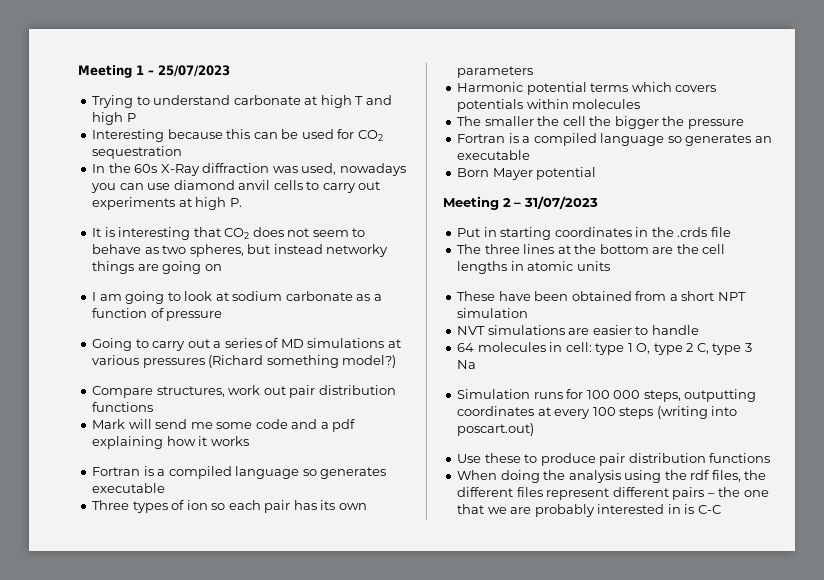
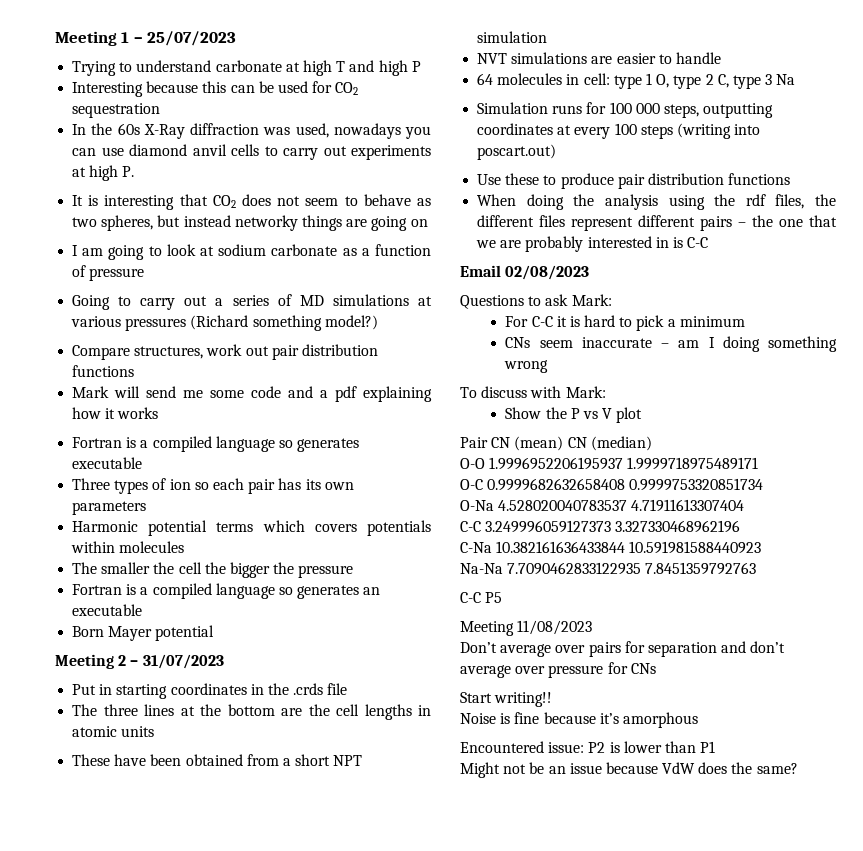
+ Email 02/08/2023
+ Questions to ask Mark:
+ For C-C it is hard to pick a minimum
+ CNs seem inaccurate – am I doing something wrong
+ To discuss with Mark:
+ Show the P vs V plot
+ Pair CN (mean) CN (median)
+ O-O 1.9996952206195937 1.9999718975489171
+ O-C 0.9999682632658408 0.9999753320851734
+ O-Na 4.528020040783537 4.71911613307404
+ C-C 3.249996059127373 3.327330468962196
+ C-Na 10.382161636433844 10.591981588440923
+ Na-Na 7.7090462833122935 7.8451359792763
+ C-C P5
+ Meeting 11/08/2023
+ Don’t average over pairs for separation and don’t average over pressure for CNs
+ Start writing!!
+ Noise is fine because it’s amorphous
+ Encountered issue: P2 is lower than P1
+ Might not be an issue because VdW does the same?

